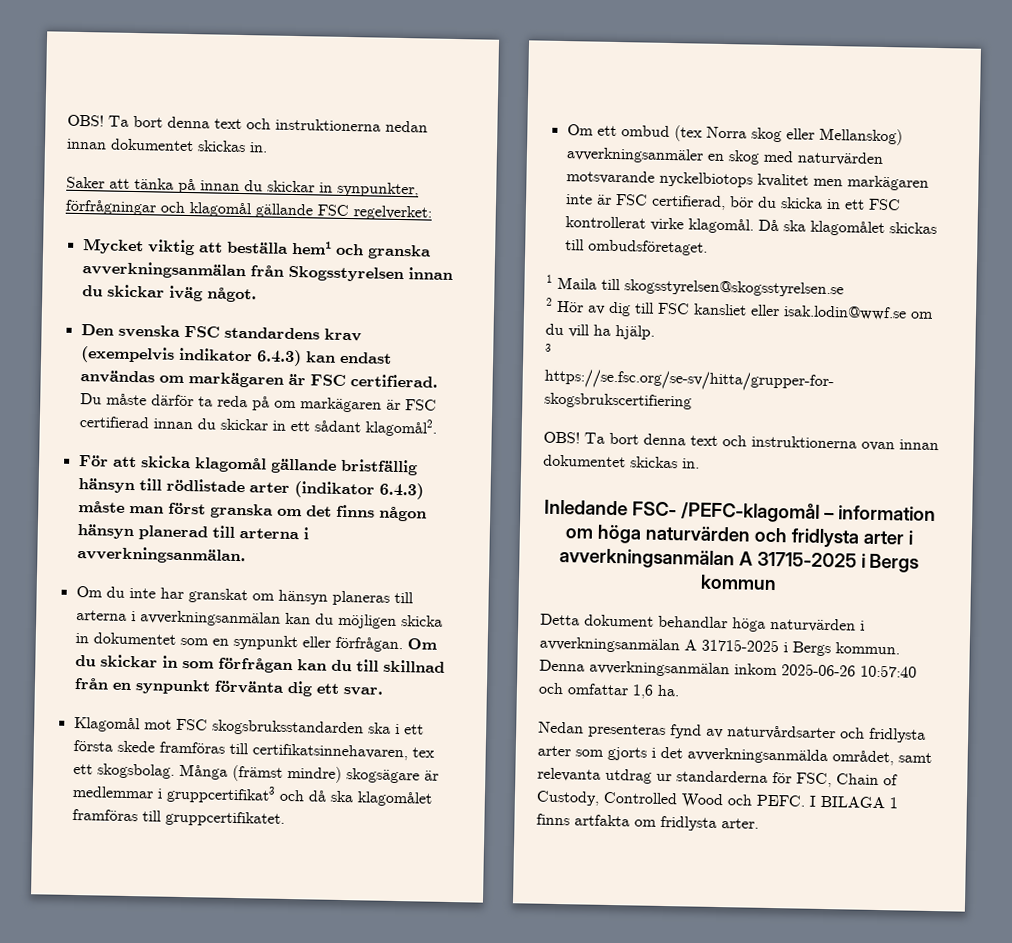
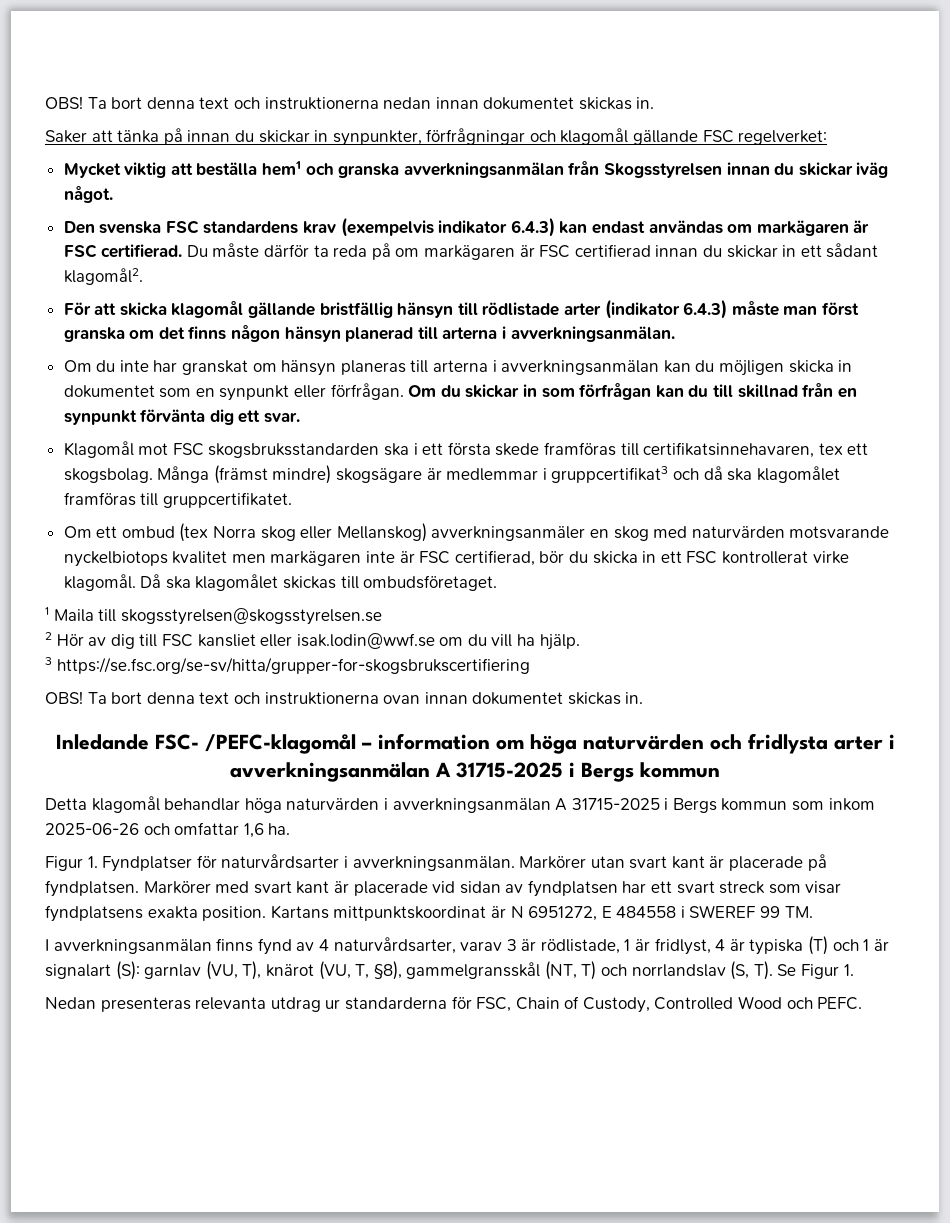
- Detta dokument behandlar höga naturvärden i avverkningsanmälan A 31715-2025 i Bergs kommun. Denna avverkningsanmälan inkom 2025-06-26 10:57:40 och omfattar 1,6 ha.
+ Detta klagomål behandlar höga naturvärden i avverkningsanmälan A 31715-2025 i Bergs kommun som inkom 2025-06-26 och omfattar 1,6 ha.
- Nedan presenteras fynd av naturvårdsarter och fridlysta arter som gjorts i det avverkningsanmälda området, samt relevanta utdrag ur standarderna för FSC, Chain of Custody, Controlled Wood och PEFC. I BILAGA 1 finns artfakta om fridlysta arter.
+ Figur 1. Fyndplatser för naturvårdsarter i avverkningsanmälan. Markörer utan svart kant är placerade på fyndplatsen. Markörer med svart kant är placerade vid sidan av fyndplatsen har ett svart streck som visar fyndplatsens exakta position. Kartans mittpunktskoordinat är N 6951272, E 484558 i SWEREF 99 TM.
+ I avverkningsanmälan finns fynd av 4 naturvårdsarter, varav 3 är rödlistade, 1 är fridlyst, 4 är typiska (T) och 1 är signalart (S): garnlav (VU, T), knärot (VU, T, §8), gammelgransskål (NT, T) och norrlandslav (S, T). Se Figur 1.
+ Nedan presenteras relevanta utdrag ur standarderna för FSC, Chain of Custody, Controlled Wood och PEFC.

